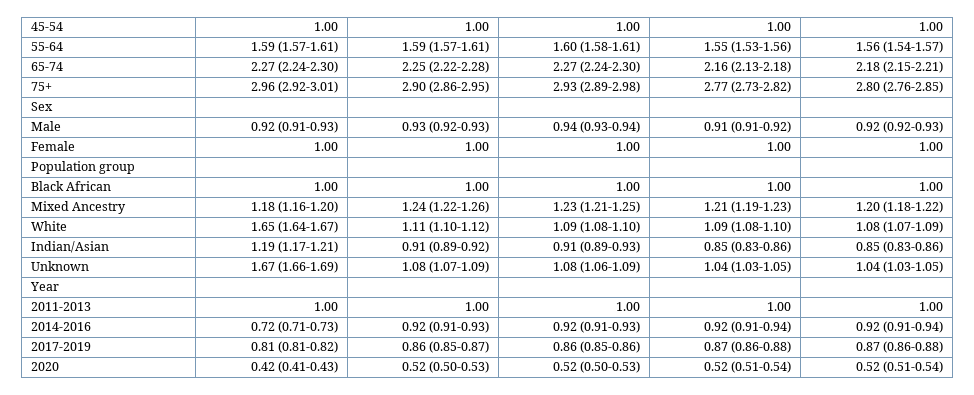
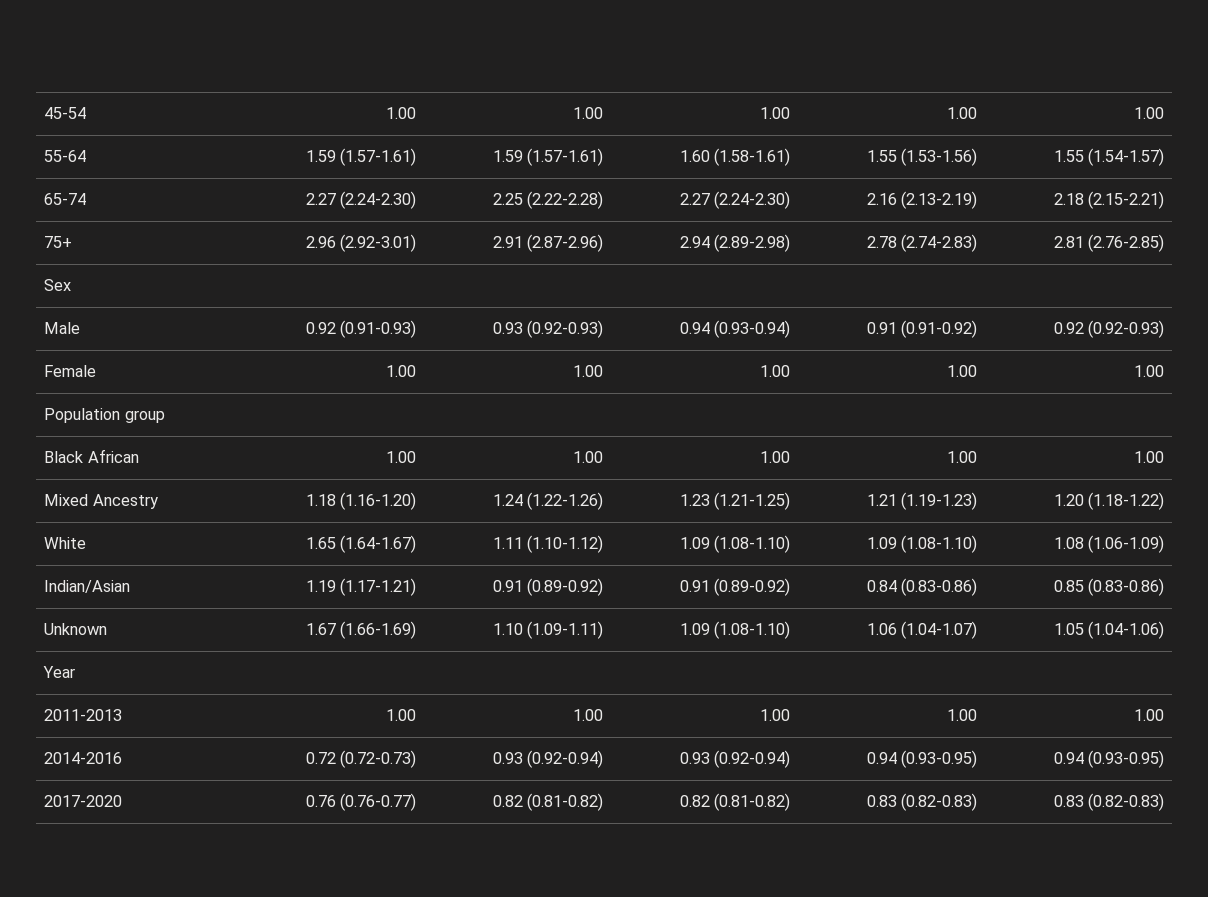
- 55-64 | 1.59 (1.57-1.61) | 1.59 (1.57-1.61) | 1.60 (1.58-1.61) | 1.55 (1.53-1.56) | 1.56 (1.54-1.57)
+ 55-64 | 1.59 (1.57-1.61) | 1.59 (1.57-1.61) | 1.60 (1.58-1.61) | 1.55 (1.53-1.56) | 1.55 (1.54-1.57)
- 65-74 | 2.27 (2.24-2.30) | 2.25 (2.22-2.28) | 2.27 (2.24-2.30) | 2.16 (2.13-2.18) | 2.18 (2.15-2.21)
+ 65-74 | 2.27 (2.24-2.30) | 2.25 (2.22-2.28) | 2.27 (2.24-2.30) | 2.16 (2.13-2.19) | 2.18 (2.15-2.21)
- 75+ | 2.96 (2.92-3.01) | 2.90 (2.86-2.95) | 2.93 (2.89-2.98) | 2.77 (2.73-2.82) | 2.80 (2.76-2.85)
+ 75+ | 2.96 (2.92-3.01) | 2.91 (2.87-2.96) | 2.94 (2.89-2.98) | 2.78 (2.74-2.83) | 2.81 (2.76-2.85)
- White | 1.65 (1.64-1.67) | 1.11 (1.10-1.12) | 1.09 (1.08-1.10) | 1.09 (1.08-1.10) | 1.08 (1.07-1.09)
+ White | 1.65 (1.64-1.67) | 1.11 (1.10-1.12) | 1.09 (1.08-1.10) | 1.09 (1.08-1.10) | 1.08 (1.06-1.09)
- Indian/Asian | 1.19 (1.17-1.21) | 0.91 (0.89-0.92) | 0.91 (0.89-0.93) | 0.85 (0.83-0.86) | 0.85 (0.83-0.86)
+ Indian/Asian | 1.19 (1.17-1.21) | 0.91 (0.89-0.92) | 0.91 (0.89-0.92) | 0.84 (0.83-0.86) | 0.85 (0.83-0.86)
- Unknown | 1.67 (1.66-1.69) | 1.08 (1.07-1.09) | 1.08 (1.06-1.09) | 1.04 (1.03-1.05) | 1.04 (1.03-1.05)
+ Unknown | 1.67 (1.66-1.69) | 1.10 (1.09-1.11) | 1.09 (1.08-1.10) | 1.06 (1.04-1.07) | 1.05 (1.04-1.06)
- 2014-2016 | 0.72 (0.71-0.73) | 0.92 (0.91-0.93) | 0.92 (0.91-0.93) | 0.92 (0.91-0.94) | 0.92 (0.91-0.94)
- 2017-2019 | 0.81 (0.81-0.82) | 0.86 (0.85-0.87) | 0.86 (0.85-0.86) | 0.87 (0.86-0.88) | 0.87 (0.86-0.88)
- 2020 | 0.42 (0.41-0.43) | 0.52 (0.50-0.53) | 0.52 (0.50-0.53) | 0.52 (0.51-0.54) | 0.52 (0.51-0.54)
+ 2014-2016 | 0.72 (0.72-0.73) | 0.93 (0.92-0.94) | 0.93 (0.92-0.94) | 0.94 (0.93-0.95) | 0.94 (0.93-0.95)
+ 2017-2020 | 0.76 (0.76-0.77) | 0.82 (0.81-0.82) | 0.82 (0.81-0.82) | 0.83 (0.82-0.83) | 0.83 (0.82-0.83)

